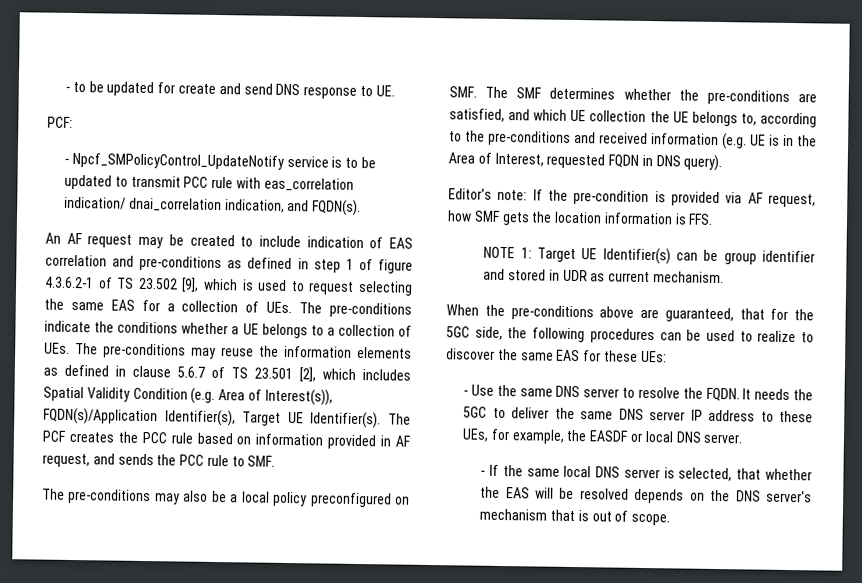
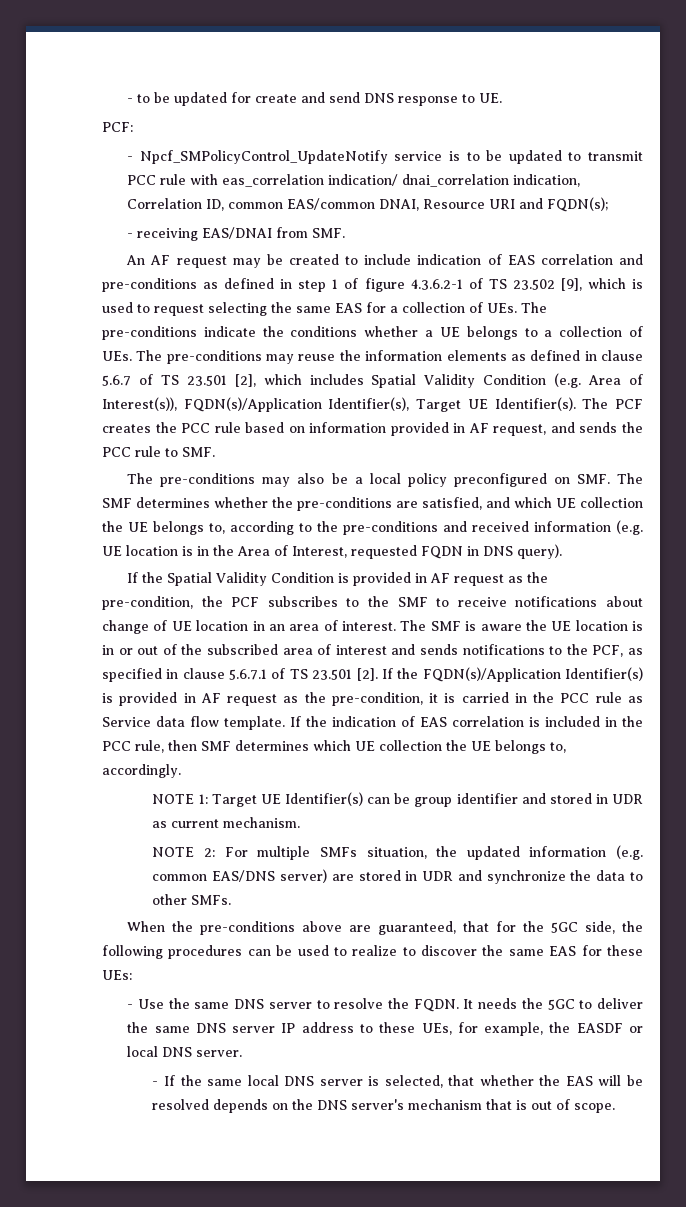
- - Npcf_SMPolicyControl_UpdateNotify service is to be updated to transmit PCC rule with eas_correlation indication/ dnai_correlation indication, and FQDN(s).
+ - Npcf_SMPolicyControl_UpdateNotify service is to be updated to transmit PCC rule with eas_correlation indication/ dnai_correlation indication, Correlation ID, common EAS/common DNAI, Resource URI and FQDN(s);
+ - receiving EAS/DNAI from SMF.
- The pre-conditions may also be a local policy preconfigured on SMF. The SMF determines whether the pre-conditions are satisfied, and which UE collection the UE belongs to, according to the pre-conditions and received information (e.g. UE is in the Area of Interest, requested FQDN in DNS query).
+ The pre-conditions may also be a local policy preconfigured on SMF. The SMF determines whether the pre-conditions are satisfied, and which UE collection the UE belongs to, according to the pre-conditions and received information (e.g. UE location is in the Area of Interest, requested FQDN in DNS query).
- Editor's note: If the pre-condition is provided via AF request, how SMF gets the location information is FFS.
+ If the Spatial Validity Condition is provided in AF request as the pre-condition, the PCF subscribes to the SMF to receive notifications about change of UE location in an area of interest. The SMF is aware the UE location is in or out of the subscribed area of interest and sends notifications to the PCF, as specified in clause 5.6.7.1 of TS 23.501 [2]. If the FQDN(s)/Application Identifier(s) is provided in AF request as the pre-condition, it is carried in the PCC rule as Service data flow template. If the indication of EAS correlation is included in the PCC rule, then SMF determines which UE collection the UE belongs to, accordingly.
+ NOTE 2: For multiple SMFs situation, the updated information (e.g. common EAS/DNS server) are stored in UDR and synchronize the data to other SMFs.

